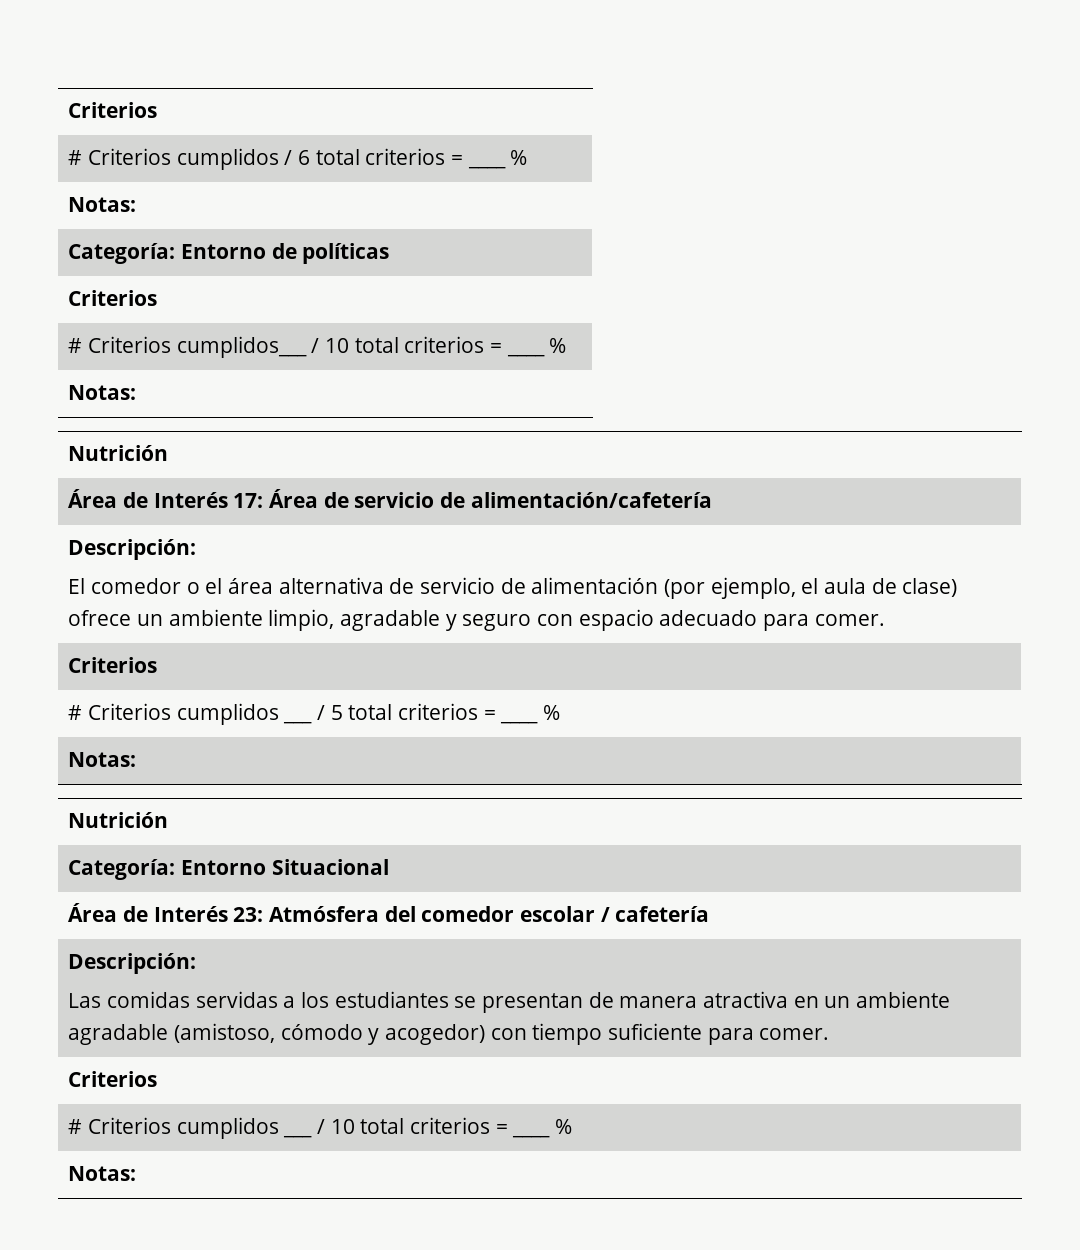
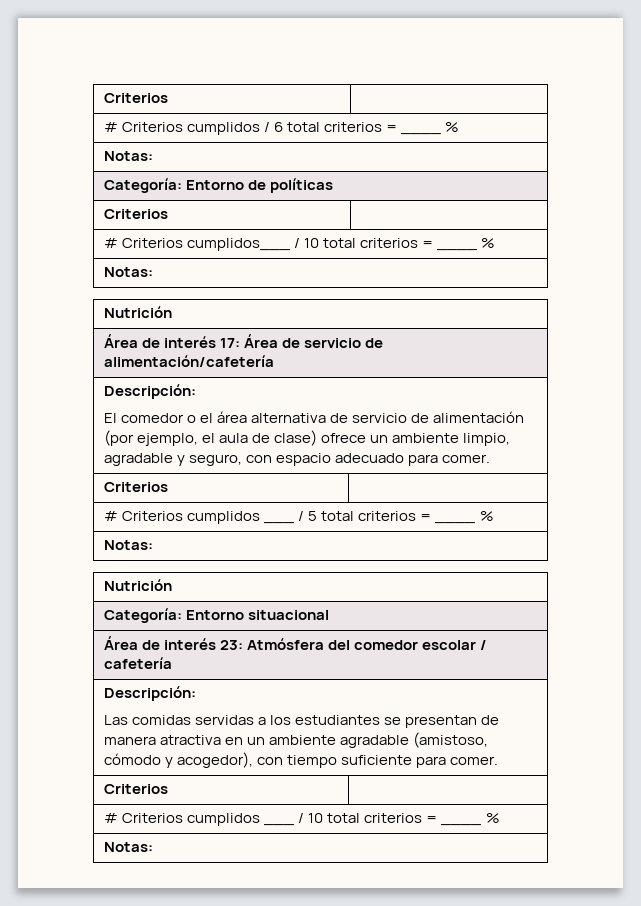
- Área de Interés 17: Área de servicio de alimentación/cafetería
+ Área de interés 17: Área de servicio de alimentación/cafetería
  Descripción:
- El comedor o el área alternativa de servicio de alimentación (por ejemplo, el aula de clase) ofrece un ambiente limpio, agradable y seguro con espacio adecuado para comer.
+ El comedor o el área alternativa de servicio de alimentación (por ejemplo, el aula de clase) ofrece un ambiente limpio, agradable y seguro, con espacio adecuado para comer.
- Categoría: Entorno Situacional
- Área de Interés 23: Atmósfera del comedor escolar / cafetería
+ Categoría: Entorno situacional
+ Área de interés 23: Atmósfera del comedor escolar / cafetería
  Descripción:
- Las comidas servidas a los estudiantes se presentan de manera atractiva en un ambiente agradable (amistoso, cómodo y acogedor) con tiempo suficiente para comer.
+ Las comidas servidas a los estudiantes se presentan de manera atractiva en un ambiente agradable (amistoso, cómodo y acogedor), con tiempo suficiente para comer.

